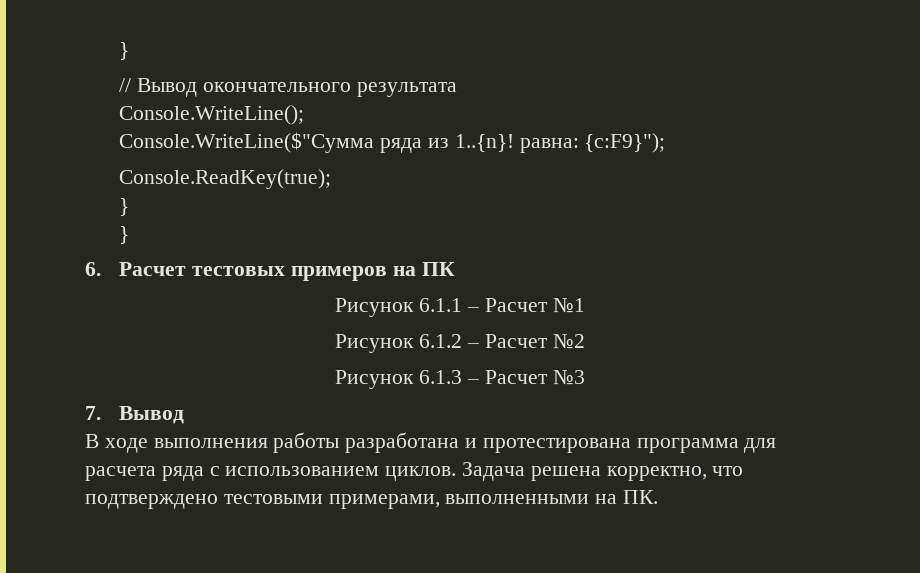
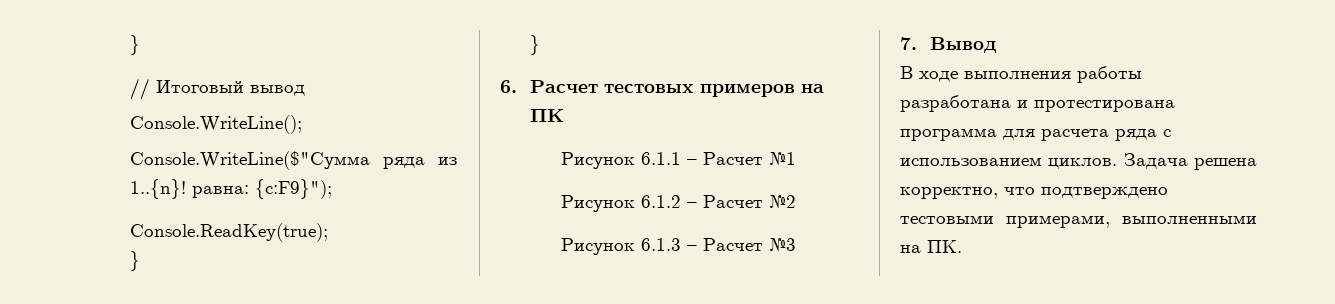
- // Вывод окончательного результата
+ // Итоговый вывод

